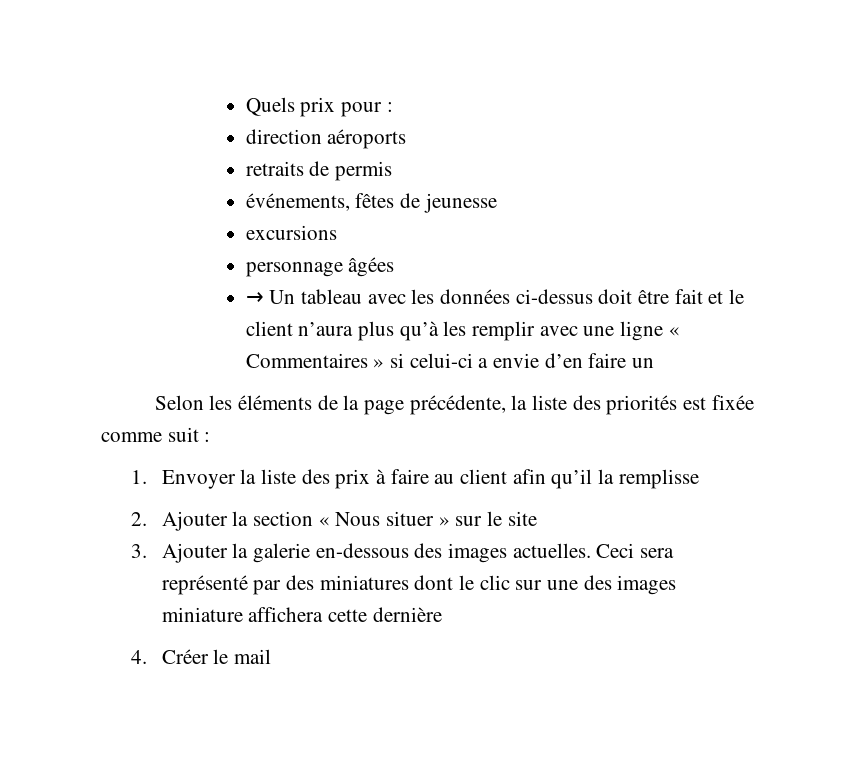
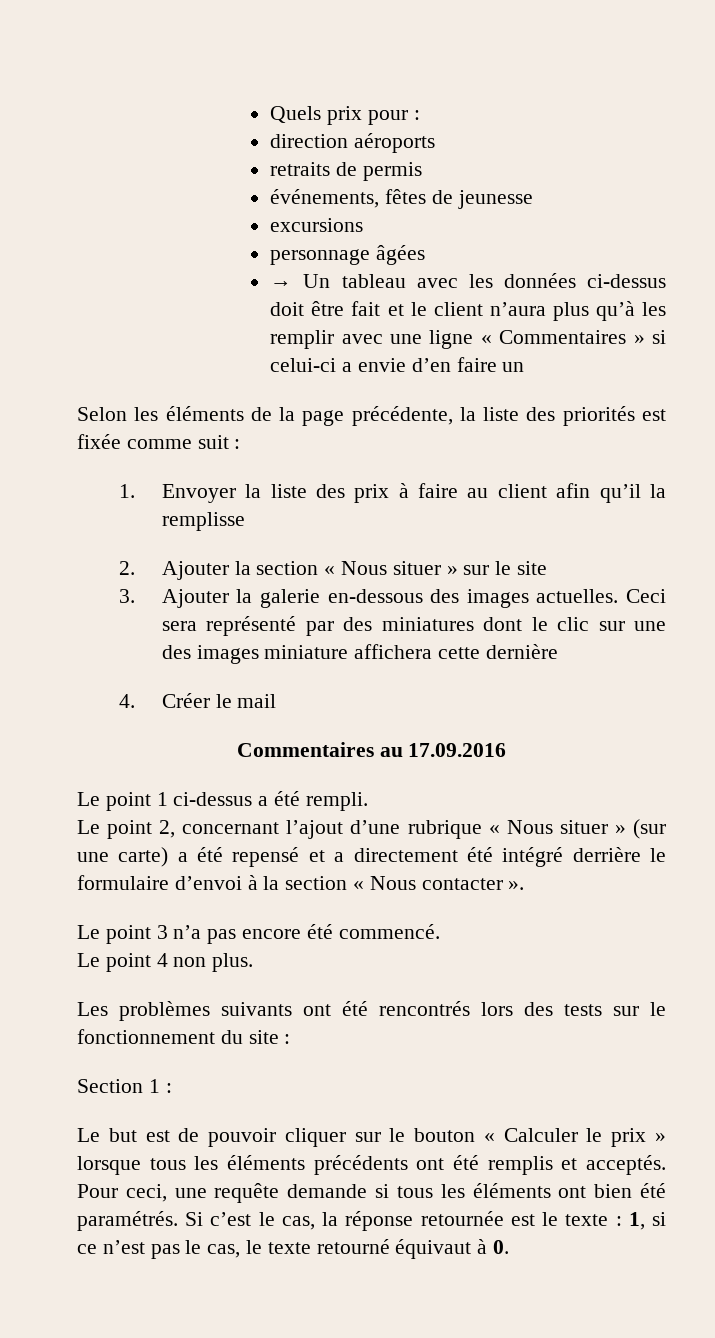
+ Commentaires au 17.09.2016
+ Le point 1 ci-dessus a été rempli.
+ Le point 2, concernant l’ajout d’une rubrique « Nous situer » (sur une carte) a été repensé et a directement été intégré derrière le formulaire d’envoi à la section « Nous contacter ».
+ Le point 3 n’a pas encore été commencé.
+ Le point 4 non plus.
+ Les problèmes suivants ont été rencontrés lors des tests sur le fonctionnement du site :
+ Section 1 :
+ Le but est de pouvoir cliquer sur le bouton « Calculer le prix » lorsque tous les éléments précédents ont été remplis et acceptés. Pour ceci, une requête demande si tous les éléments ont bien été paramétrés. Si c’est le cas, la réponse retournée est le texte : 1, si ce n’est pas le cas, le texte retourné équivaut à 0.

